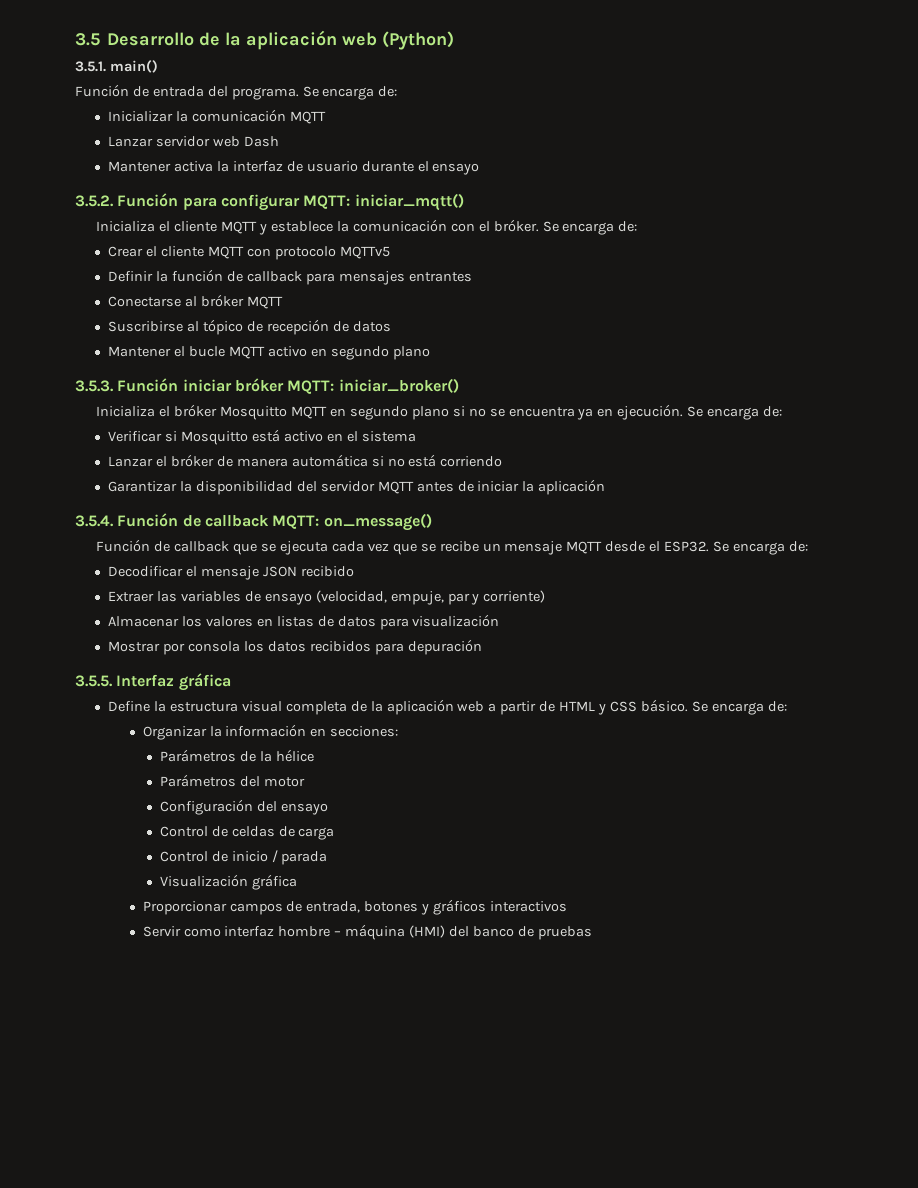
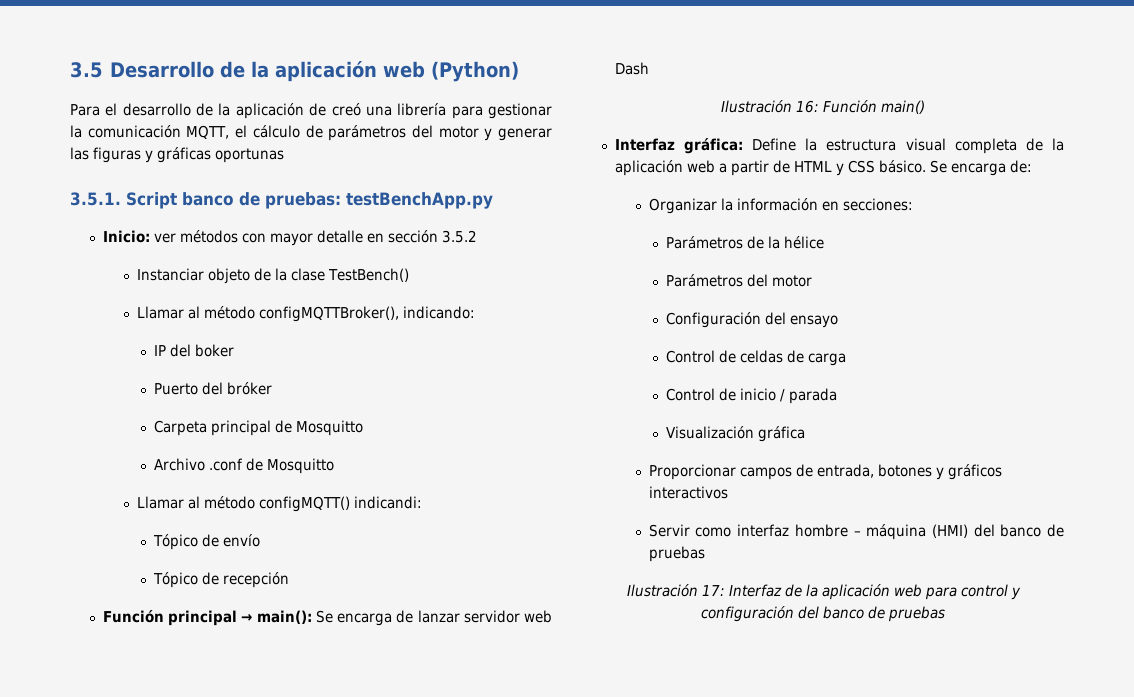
- 3.5.1. main()
- Función de entrada del programa. Se encarga de:
- Inicializar la comunicación MQTT
- Lanzar servidor web Dash
- Mantener activa la interfaz de usuario durante el ensayo
- 3.5.2. Función para configurar MQTT: iniciar_mqtt()
- Inicializa el cliente MQTT y establece la comunicación con el bróker. Se encarga de:
- Crear el cliente MQTT con protocolo MQTTv5
- Definir la función de callback para mensajes entrantes
- Conectarse al bróker MQTT
- Suscribirse al tópico de recepción de datos
- Mantener el bucle MQTT activo en segundo plano
- 3.5.3. Función iniciar bróker MQTT: iniciar_broker()
- Inicializa el bróker Mosquitto MQTT en segundo plano si no se encuentra ya en ejecución. Se encarga de:
- Verificar si Mosquitto está activo en el sistema
- Lanzar el bróker de manera automática si no está corriendo
- Garantizar la disponibilidad del servidor MQTT antes de iniciar la aplicación
- 3.5.4. Función de callback MQTT: on_message()
- Función de callback que se ejecuta cada vez que se recibe un mensaje MQTT desde el ESP32. Se encarga de:
- Decodificar el mensaje JSON recibido
- Extraer las variables de ensayo (velocidad, empuje, par y corriente)
- Almacenar los valores en listas de datos para visualización
- Mostrar por consola los datos recibidos para depuración
- 3.5.5. Interfaz gráfica
- Define la estructura visual completa de la aplicación web a partir de HTML y CSS básico.
+ Para el desarrollo de la aplicación de creó una librería para gestionar la comunicación MQTT, el cálculo de parámetros del motor y generar las figuras y gráficas oportunas
+ 3.5.1. Script banco de pruebas: testBenchApp.py
+ Inicio: ver métodos con mayor detalle en sección 3.5.2
+ Instanciar objeto de la clase TestBench()
+ Llamar al método configMQTTBroker(), indicando:
+ IP del boker
+ Puerto del bróker
+ Carpeta principal de Mosquitto
+ Archivo .conf de Mosquitto
+ Llamar al método configMQTT() indicandi:
+ Tópico de envío
+ Tópico de recepción
+ Función principal → main(): Se encarga de lanzar servidor web Dash
+ Ilustración 16: Función main()
+ Interfaz gráfica: Define la estructura visual completa de la aplicación web a partir de HTML y CSS básico.
+ Ilustración 17: Interfaz de la aplicación web para control y configuración del banco de pruebas

